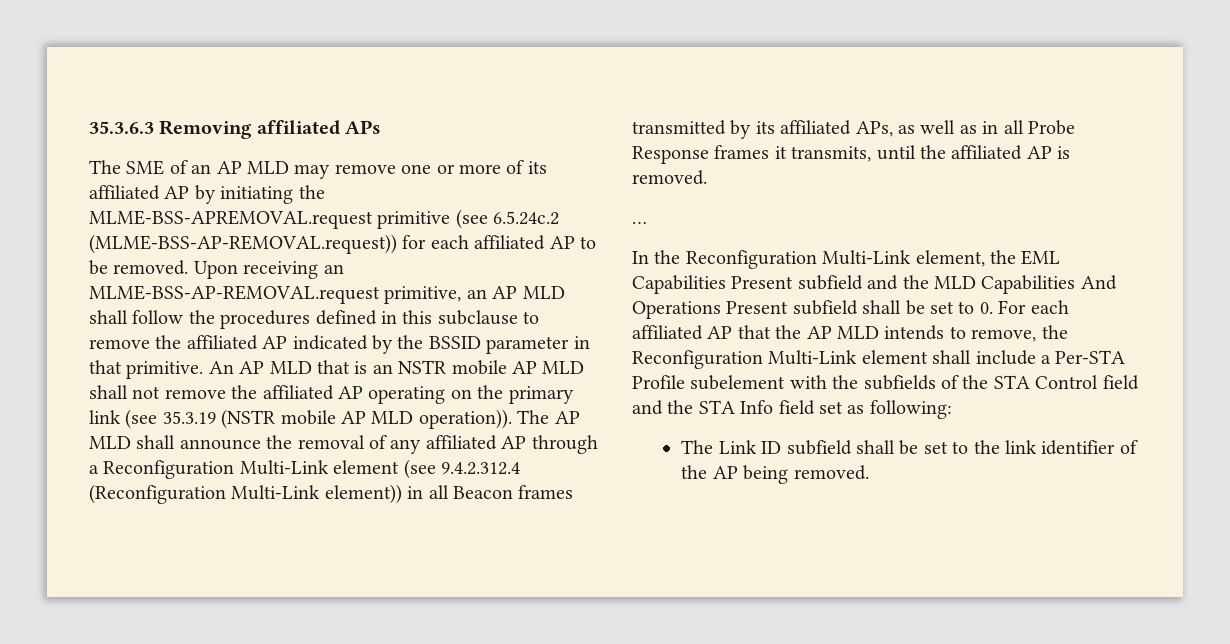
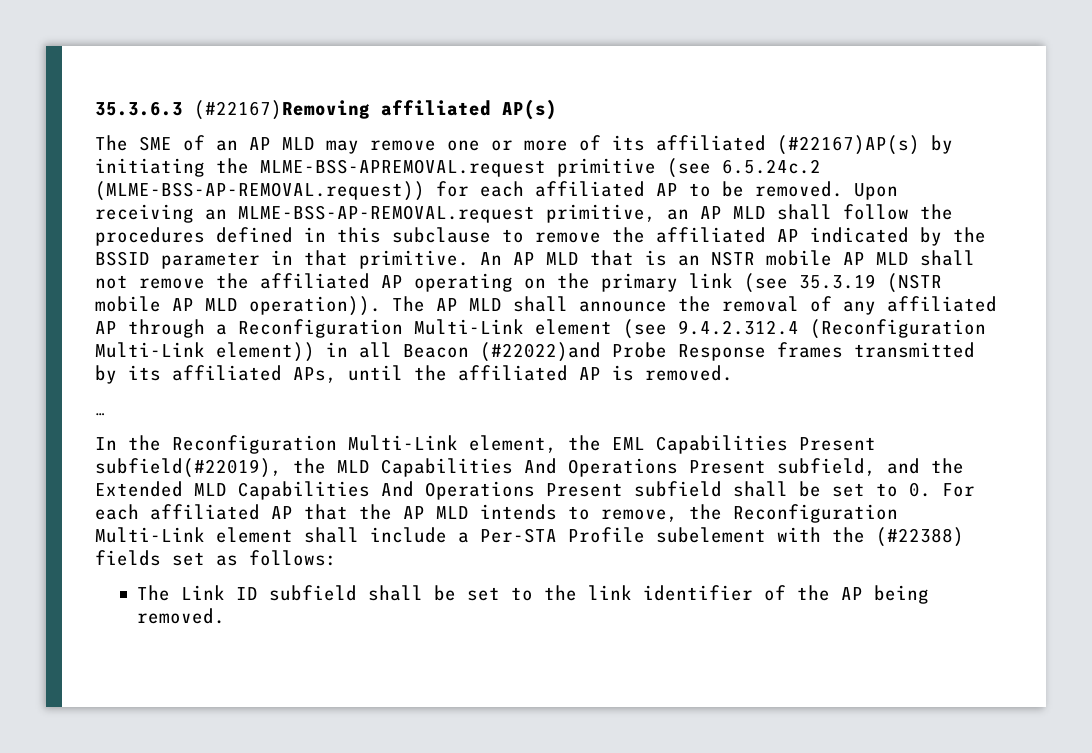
- 35.3.6.3 Removing affiliated APs
+ 35.3.6.3 (#22167)Removing affiliated AP(s)
- The SME of an AP MLD may remove one or more of its affiliated AP by initiating the MLME-BSS-APREMOVAL.request primitive (see 6.5.24c.2 (MLME-BSS-AP-REMOVAL.request)) for each affiliated AP to be removed.
+ The SME of an AP MLD may remove one or more of its affiliated (#22167)AP(s) by initiating the MLME-BSS-APREMOVAL.request primitive (see 6.5.24c.2 (MLME-BSS-AP-REMOVAL.request)) for each affiliated AP to be removed.
- The AP MLD shall announce the removal of any affiliated AP through a Reconfiguration Multi-Link element (see 9.4.2.312.4 (Reconfiguration Multi-Link element)) in all Beacon frames transmitted by its affiliated APs, as well as in all Probe Response frames it transmits, until the affiliated AP is removed.
+ The AP MLD shall announce the removal of any affiliated AP through a Reconfiguration Multi-Link element (see 9.4.2.312.4 (Reconfiguration Multi-Link element)) in all Beacon (#22022)and Probe Response frames transmitted by its affiliated APs, until the affiliated AP is removed.
- In the Reconfiguration Multi-Link element, the EML Capabilities Present subfield and the MLD Capabilities And Operations Present subfield shall be set to 0. For each affiliated AP that the AP MLD intends to remove, the Reconfiguration Multi-Link element shall include a Per-STA Profile subelement with the subfields of the STA Control field and the STA Info field set as following:
+ In the Reconfiguration Multi-Link element, the EML Capabilities Present subfield(#22019), the MLD Capabilities And Operations Present subfield, and the Extended MLD Capabilities And Operations Present subfield shall be set to 0. For each affiliated AP that the AP MLD intends to remove, the Reconfiguration Multi-Link element shall include a Per-STA Profile subelement with the (#22388) fields set as follows:

